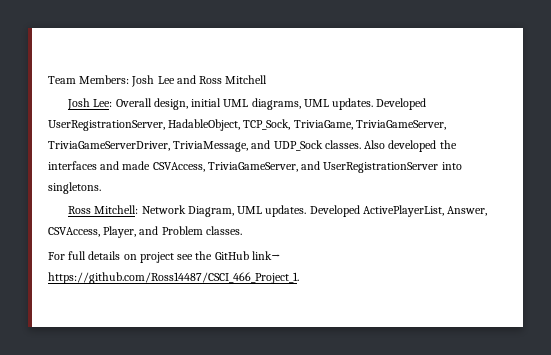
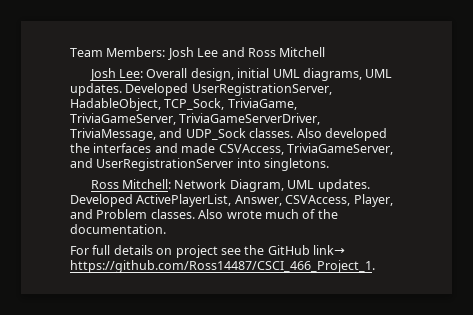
+ Also wrote much of the documentation.

